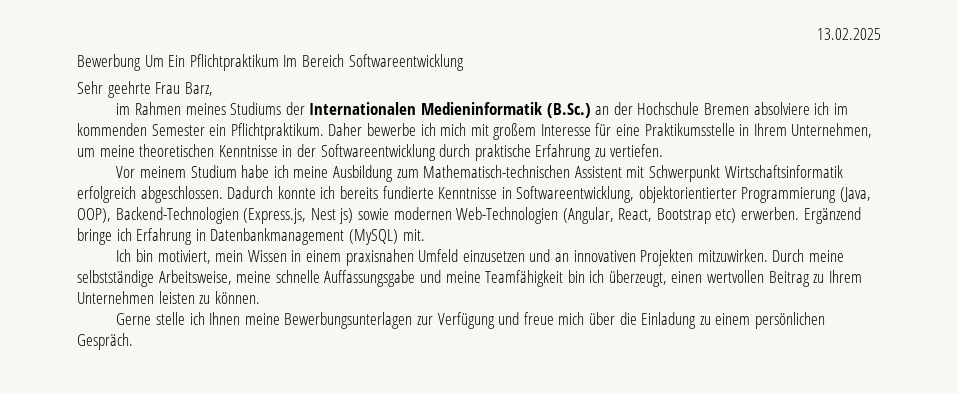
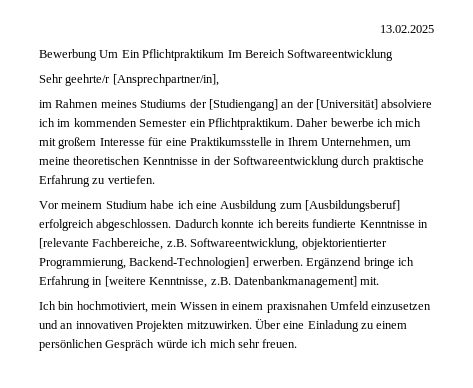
- Sehr geehrte Frau Barz,
+ Sehr geehrte/r [Ansprechpartner/in],
- im Rahmen meines Studiums der Internationalen Medieninformatik (B.Sc.) an der Hochschule Bremen absolviere ich im kommenden Semester ein Pflichtpraktikum.
+ im Rahmen meines Studiums der [Studiengang] an der [Universität] absolviere ich im kommenden Semester ein Pflichtpraktikum.
- Vor meinem Studium habe ich meine Ausbildung zum Mathematisch-technischen Assistent mit Schwerpunkt Wirtschaftsinformatik erfolgreich abgeschlossen.
+ Vor meinem Studium habe ich eine Ausbildung zum [Ausbildungsberuf] erfolgreich abgeschlossen.
- Dadurch konnte ich bereits fundierte Kenntnisse in Softwareentwicklung, objektorientierter Programmierung (Java, OOP), Backend-Technologien (Express.js, Nest js) sowie modernen Web-Technologien (Angular, React, Bootstrap etc) erwerben.
+ Dadurch konnte ich bereits fundierte Kenntnisse in [relevante Fachbereiche, z.B. Softwareentwicklung, objektorientierter Programmierung, Backend-Technologien] erwerben.
- Ergänzend bringe ich Erfahrung in Datenbankmanagement (MySQL) mit.
+ Ergänzend bringe ich Erfahrung in [weitere Kenntnisse, z.B. Datenbankmanagement] mit.
- Ich bin motiviert, mein Wissen in einem praxisnahen Umfeld einzusetzen und an innovativen Projekten mitzuwirken.
+ Ich bin hochmotiviert, mein Wissen in einem praxisnahen Umfeld einzusetzen und an innovativen Projekten mitzuwirken.
- Durch meine selbstständige Arbeitsweise, meine schnelle Auffassungsgabe und meine Teamfähigkeit bin ich überzeugt, einen wertvollen Beitrag zu Ihrem Unternehmen leisten zu können.
- Gerne stelle ich Ihnen meine Bewerbungsunterlagen zur Verfügung und freue mich über die Einladung zu einem persönlichen Gespräch.
+ Über eine Einladung zu einem persönlichen Gespräch würde ich mich sehr freuen.

